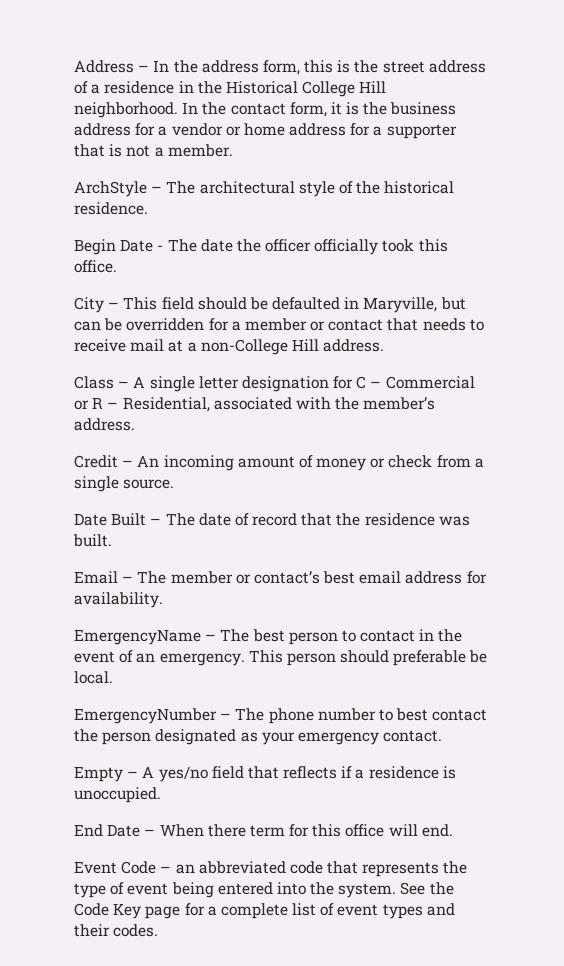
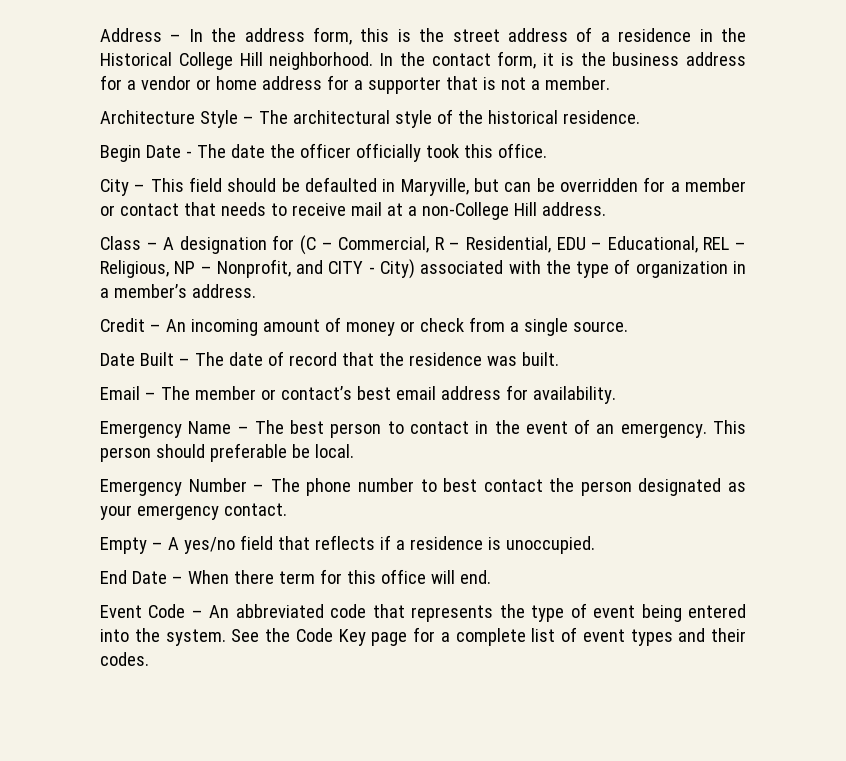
- ArchStyle – The architectural style of the historical residence.
+ Architecture Style – The architectural style of the historical residence.
- Class – A single letter designation for C – Commercial or R – Residential, associated with the member’s address.
+ Class – A designation for (C – Commercial, R – Residential, EDU – Educational, REL – Religious, NP – Nonprofit, and CITY - City) associated with the type of organization in a member’s address.
- EmergencyName – The best person to contact in the event of an emergency.
+ Emergency Name – The best person to contact in the event of an emergency.
- EmergencyNumber – The phone number to best contact the person designated as your emergency contact.
+ Emergency Number – The phone number to best contact the person designated as your emergency contact.
- Event Code – an abbreviated code that represents the type of event being entered into the system.
+ Event Code – An abbreviated code that represents the type of event being entered into the system.

